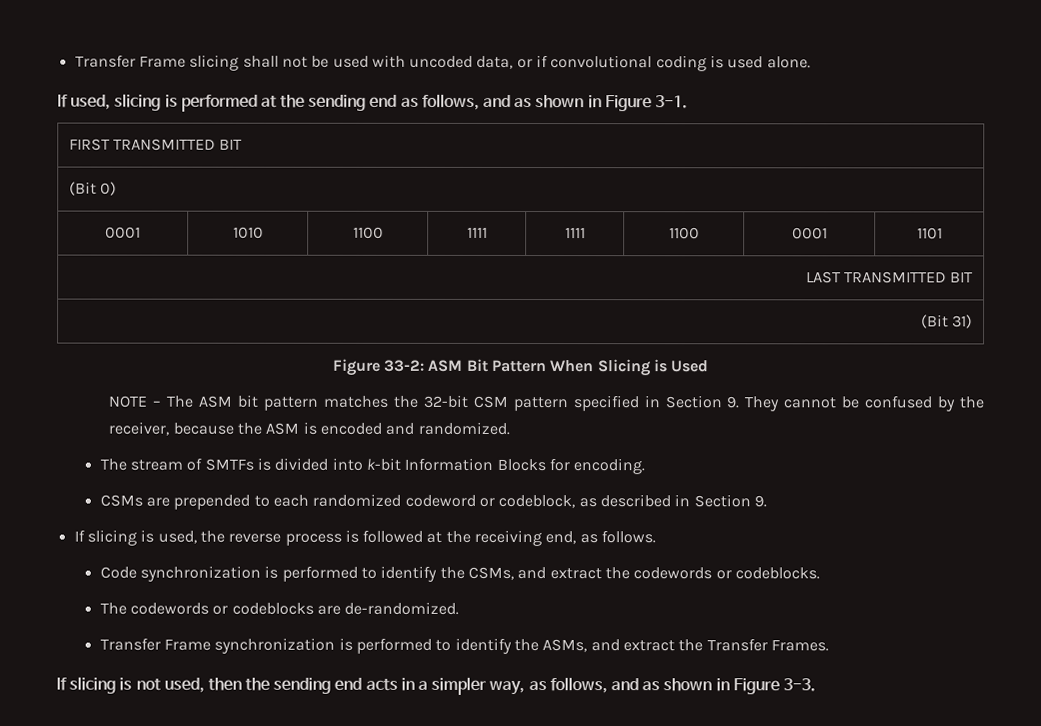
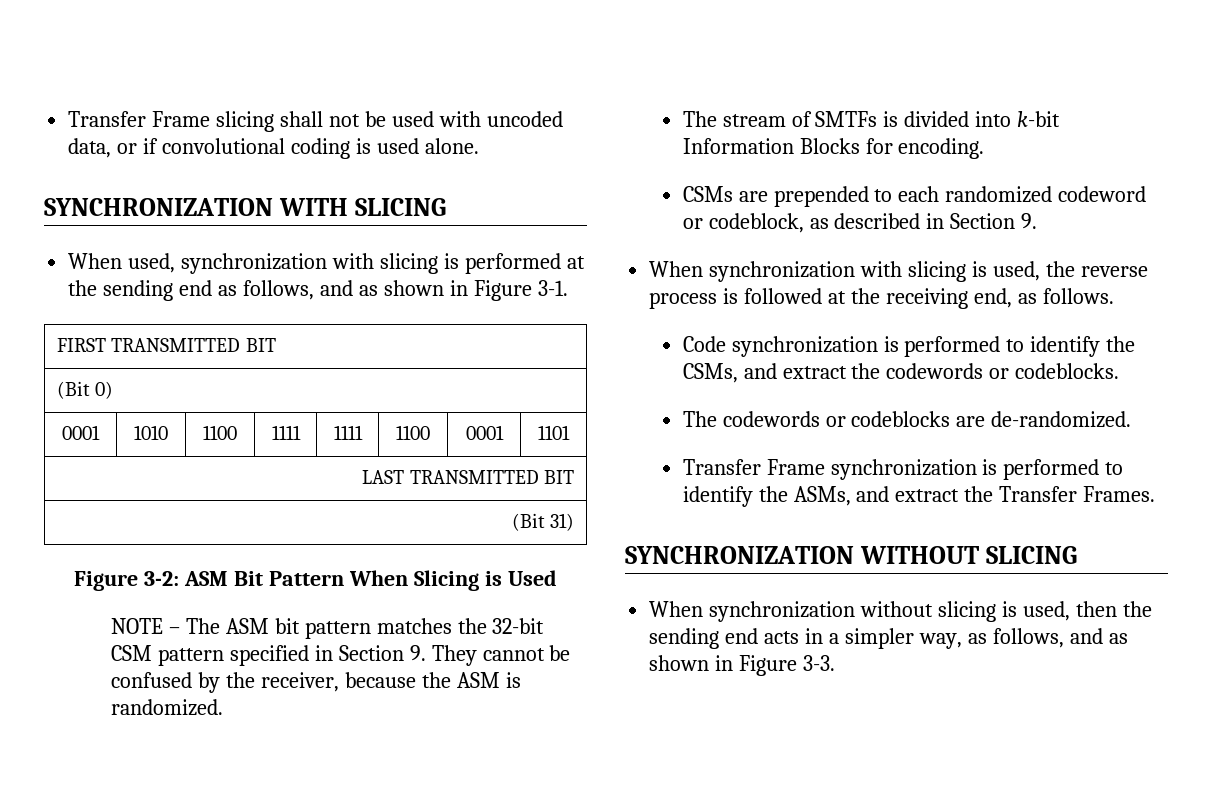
- If used, slicing is performed at the sending end as follows, and as shown in Figure 3-1.
+ SYNCHRONIZATION WITH SLICING
+ When used, synchronization with slicing is performed at the sending end as follows, and as shown in Figure 3-1.
- Figure 33-2: ASM Bit Pattern When Slicing is Used
+ Figure 3-2: ASM Bit Pattern When Slicing is Used
- NOTE – The ASM bit pattern matches the 32-bit CSM pattern specified in Section 9. They cannot be confused by the receiver, because the ASM is encoded and randomized.
+ NOTE – The ASM bit pattern matches the 32-bit CSM pattern specified in Section 9. They cannot be confused by the receiver, because the ASM is randomized.
- If slicing is used, the reverse process is followed at the receiving end, as follows.
+ When synchronization with slicing is used, the reverse process is followed at the receiving end, as follows.
- If slicing is not used, then the sending end acts in a simpler way, as follows, and as shown in Figure 3-3.
+ SYNCHRONIZATION WITHOUT SLICING
+ When synchronization without slicing is used, then the sending end acts in a simpler way, as follows, and as shown in Figure 3-3.

